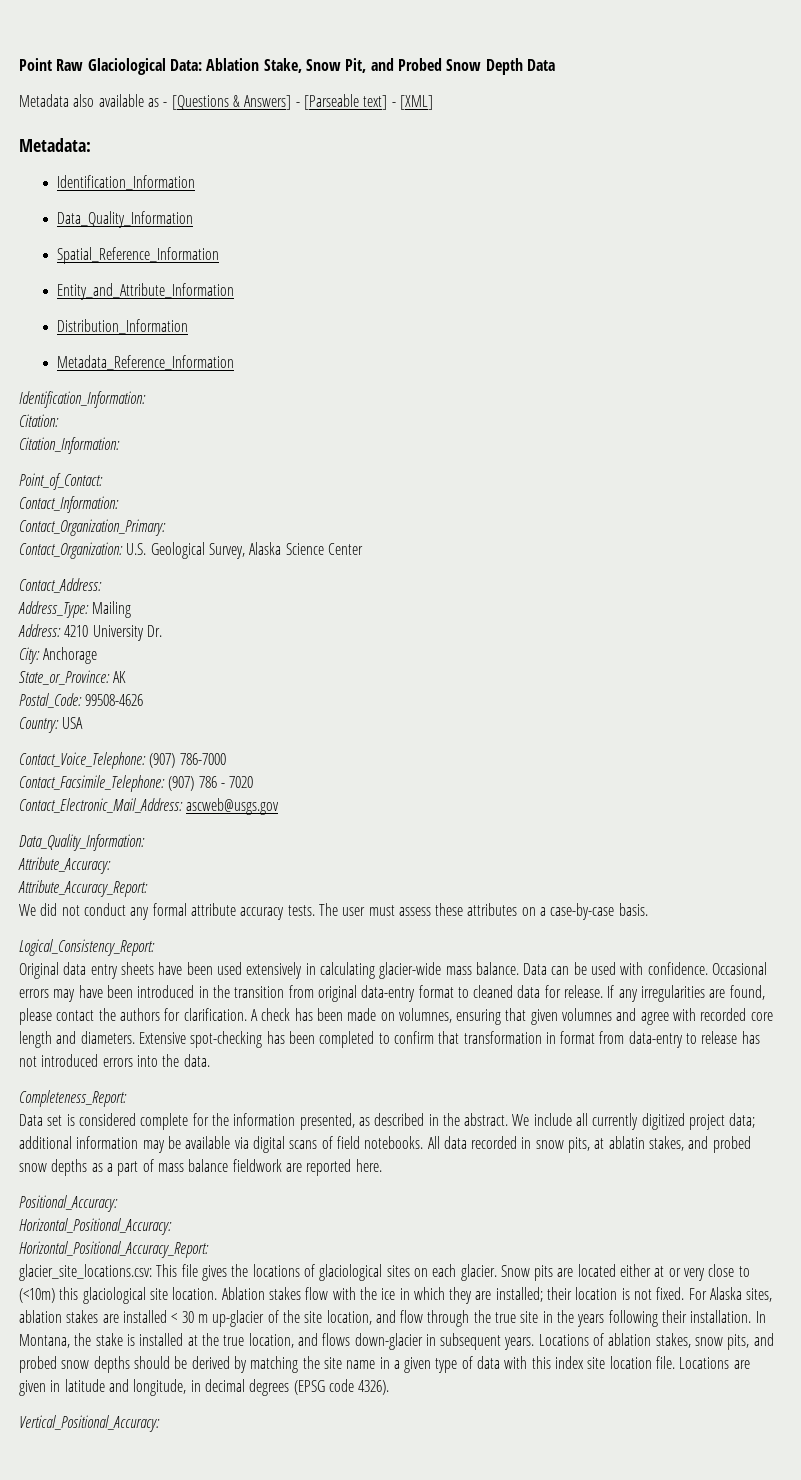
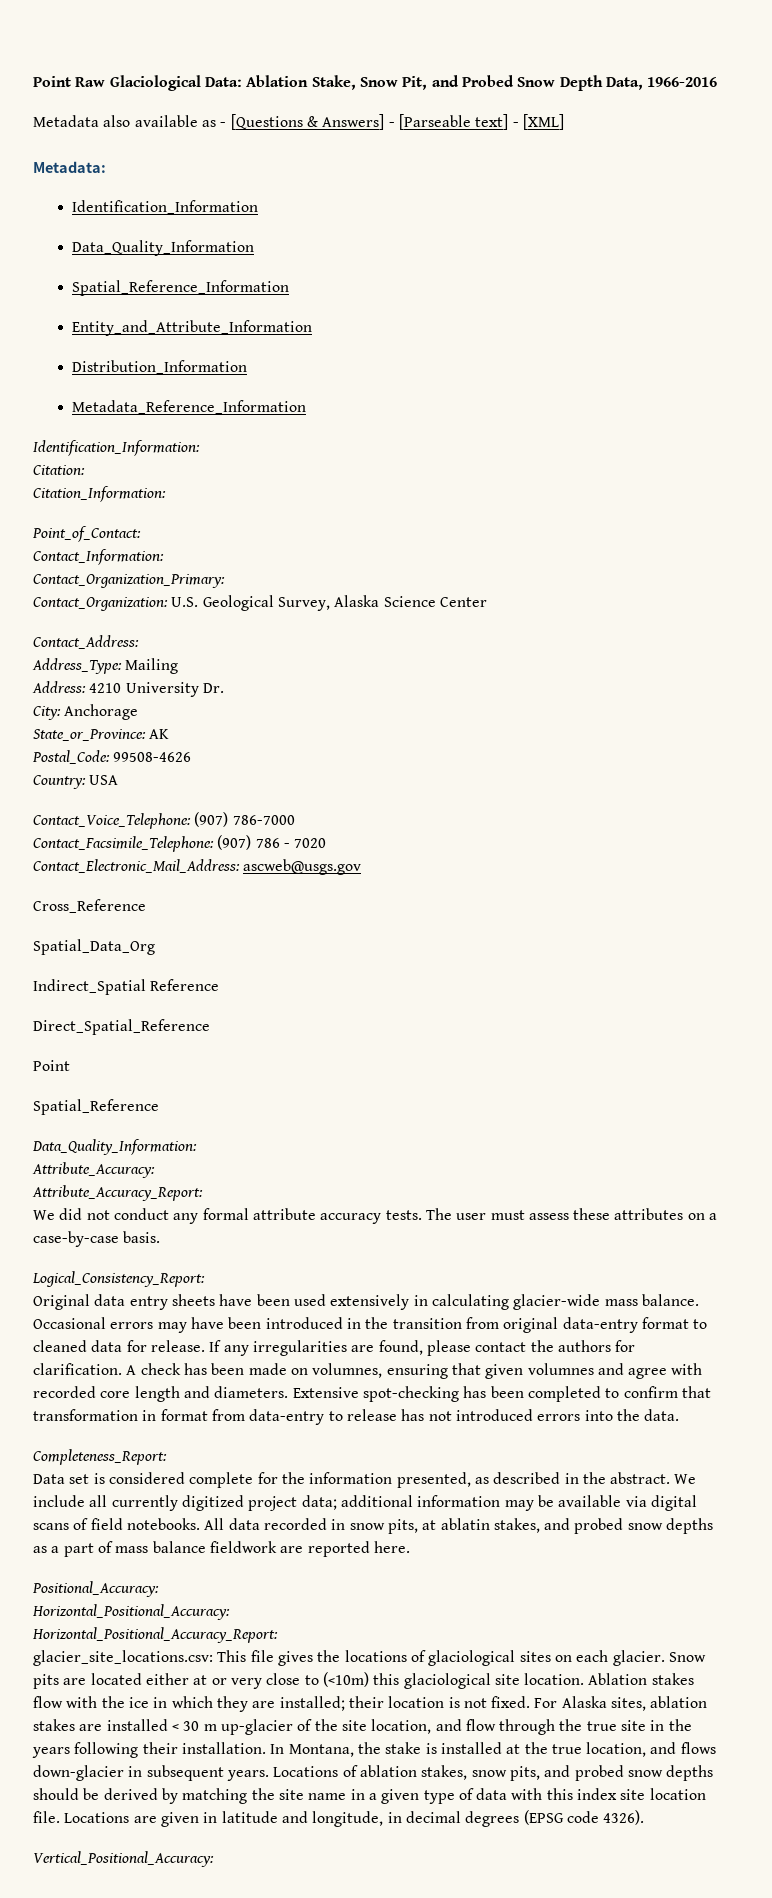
- Point Raw Glaciological Data: Ablation Stake, Snow Pit, and Probed Snow Depth Data
+ Point Raw Glaciological Data: Ablation Stake, Snow Pit, and Probed Snow Depth Data, 1966-2016
+ Cross_Reference
+ Spatial_Data_Org
+ Indirect_Spatial Reference
+ Direct_Spatial_Reference
+ Point
+ Spatial_Reference
- Data can be used with confidence.

